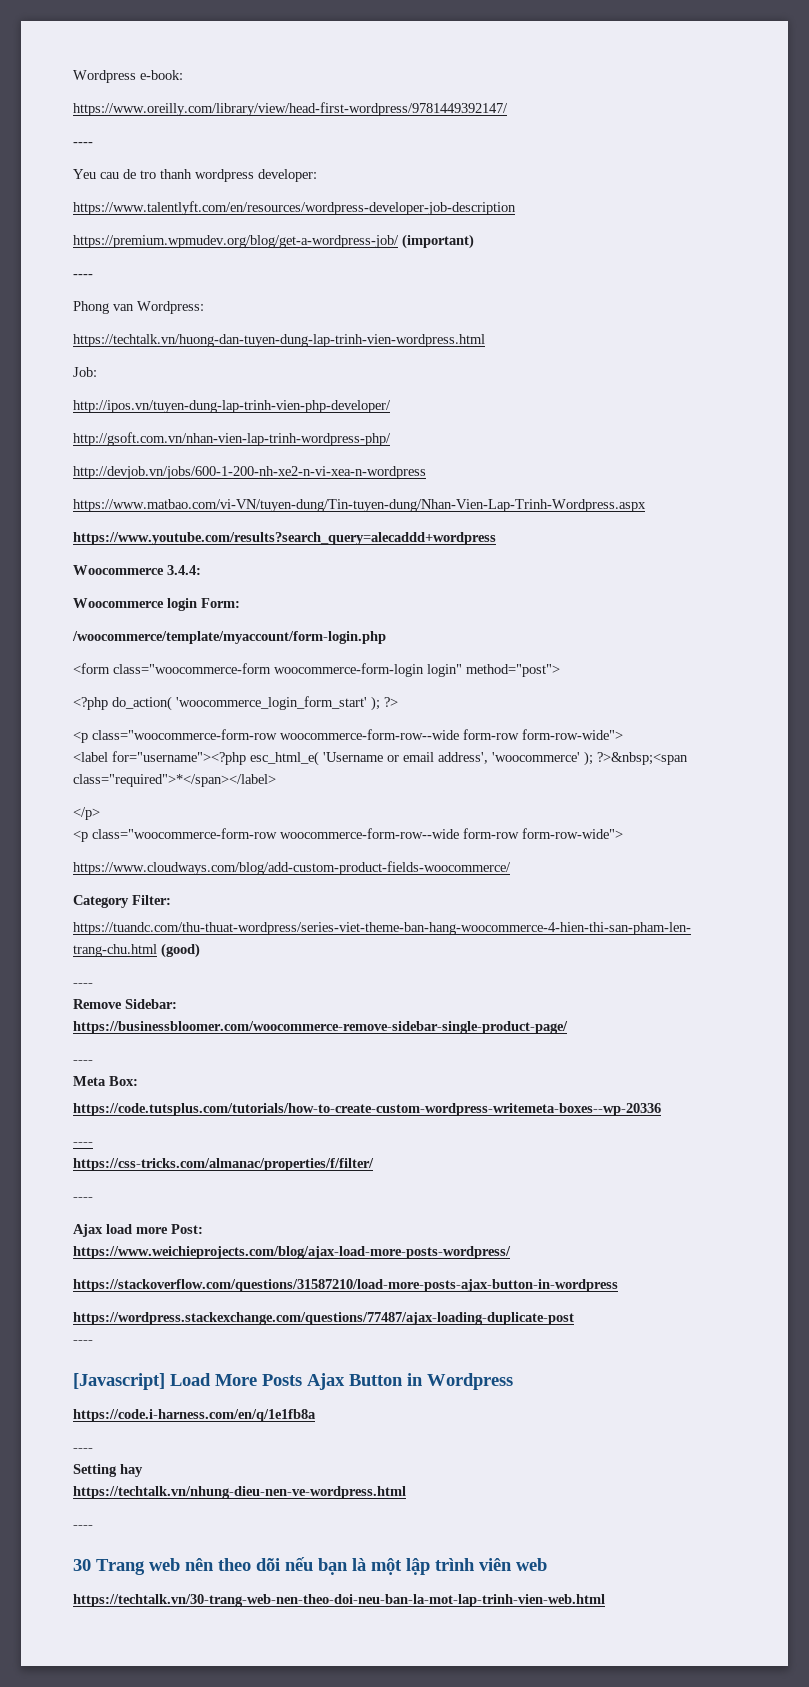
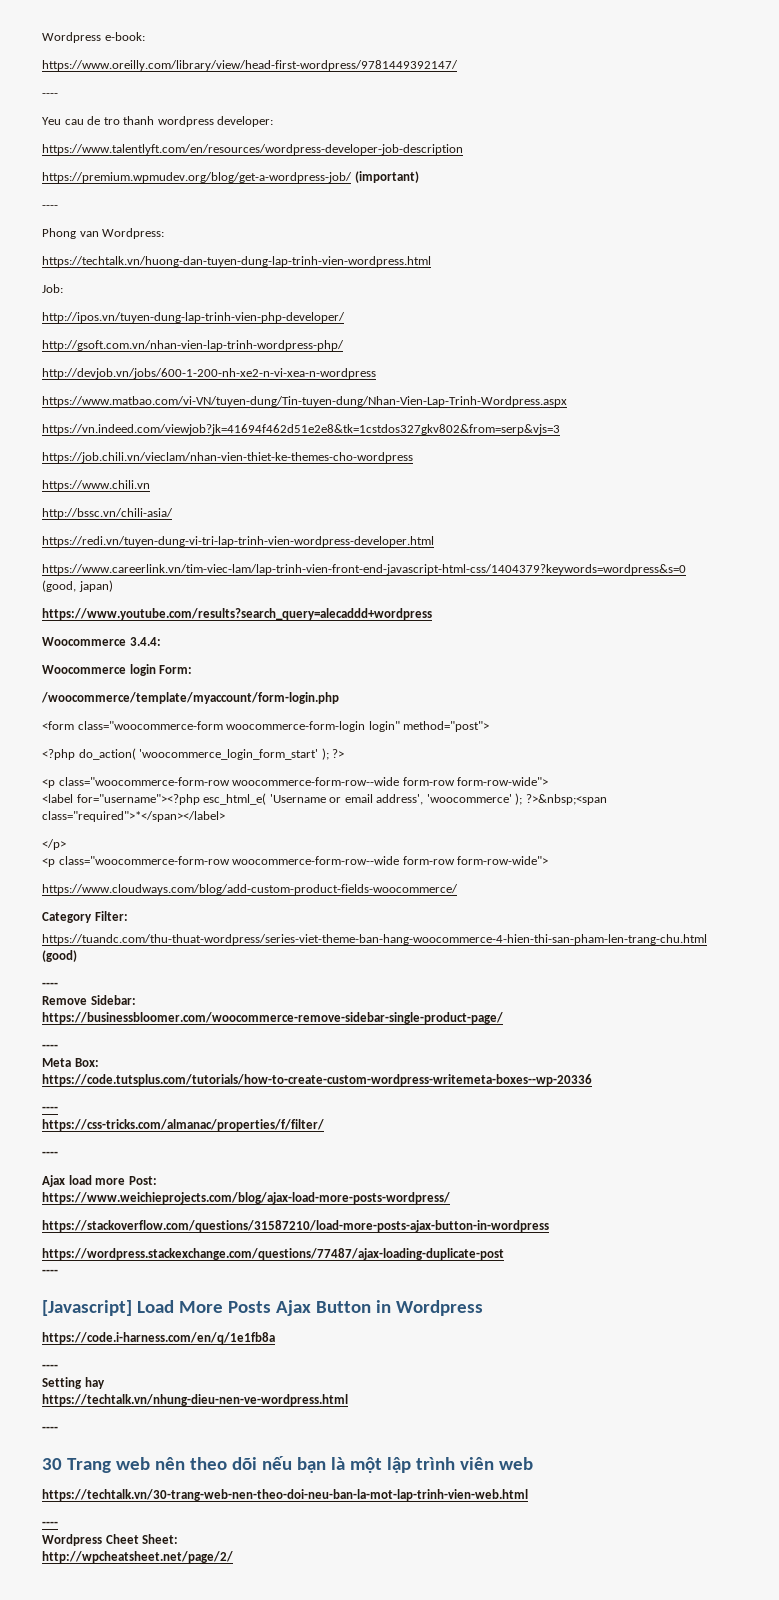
+ https://vn.indeed.com/viewjob?jk=41694f462d51e2e8&tk=1cstdos327gkv802&from=serp&vjs=3
+ https://job.chili.vn/vieclam/nhan-vien-thiet-ke-themes-cho-wordpress
+ https://www.chili.vn
+ http://bssc.vn/chili-asia/
+ https://redi.vn/tuyen-dung-vi-tri-lap-trinh-vien-wordpress-developer.html
+ https://www.careerlink.vn/tim-viec-lam/lap-trinh-vien-front-end-javascript-html-css/1404379?keywords=wordpress&s=0 (good, japan)
  https://techtalk.vn/30-trang-web-nen-theo-doi-neu-ban-la-mot-lap-trinh-vien-web.html
+ ----
+ Wordpress Cheet Sheet:
+ http://wpcheatsheet.net/page/2/

